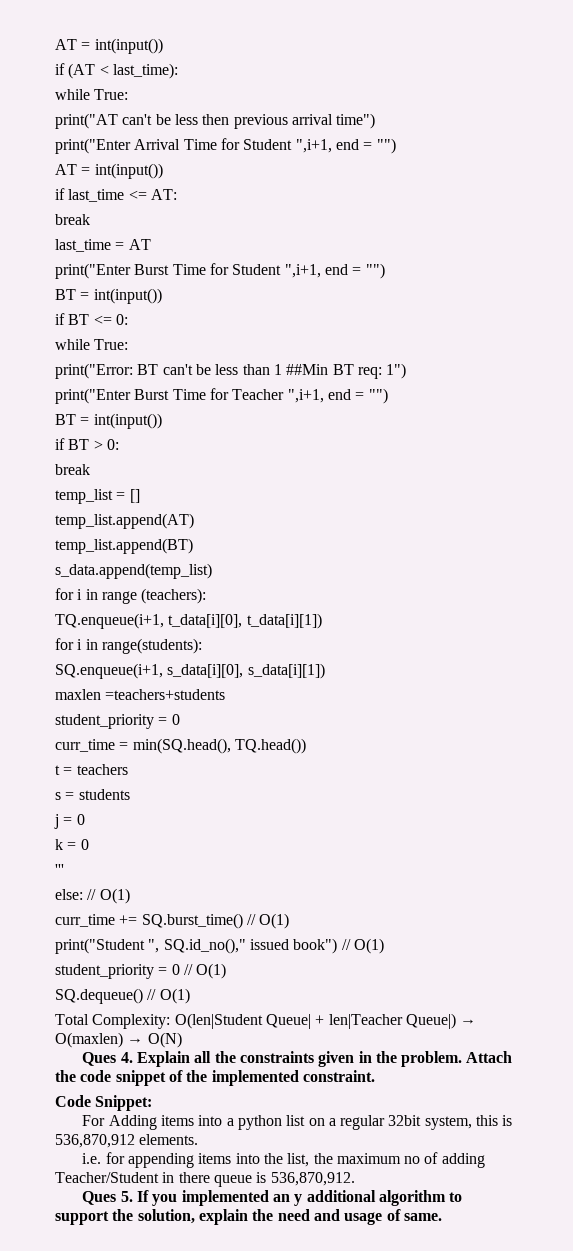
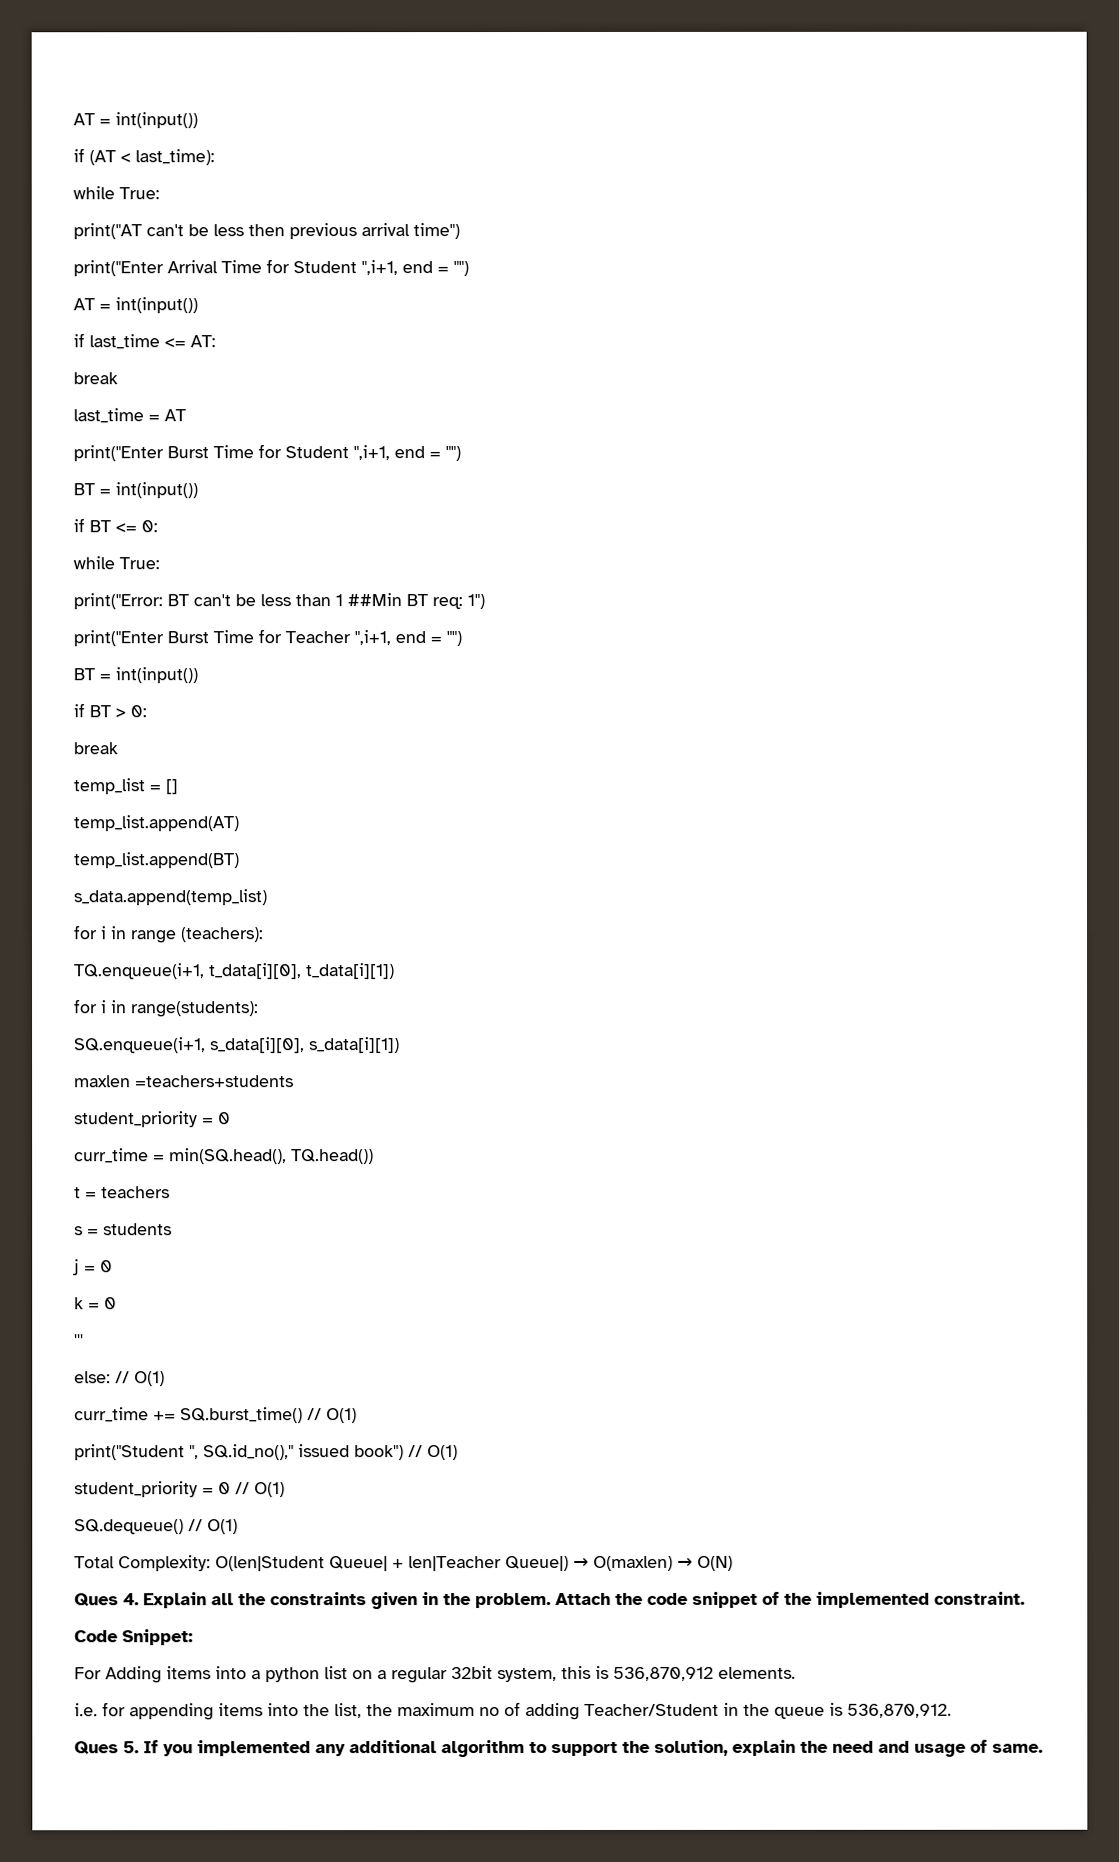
- i.e. for appending items into the list, the maximum no of adding Teacher/Student in there queue is 536,870,912.
+ i.e. for appending items into the list, the maximum no of adding Teacher/Student in the queue is 536,870,912.
- Ques 5. If you implemented an y additional algorithm to support the solution, explain the need and usage of same.
+ Ques 5. If you implemented any additional algorithm to support the solution, explain the need and usage of same.

